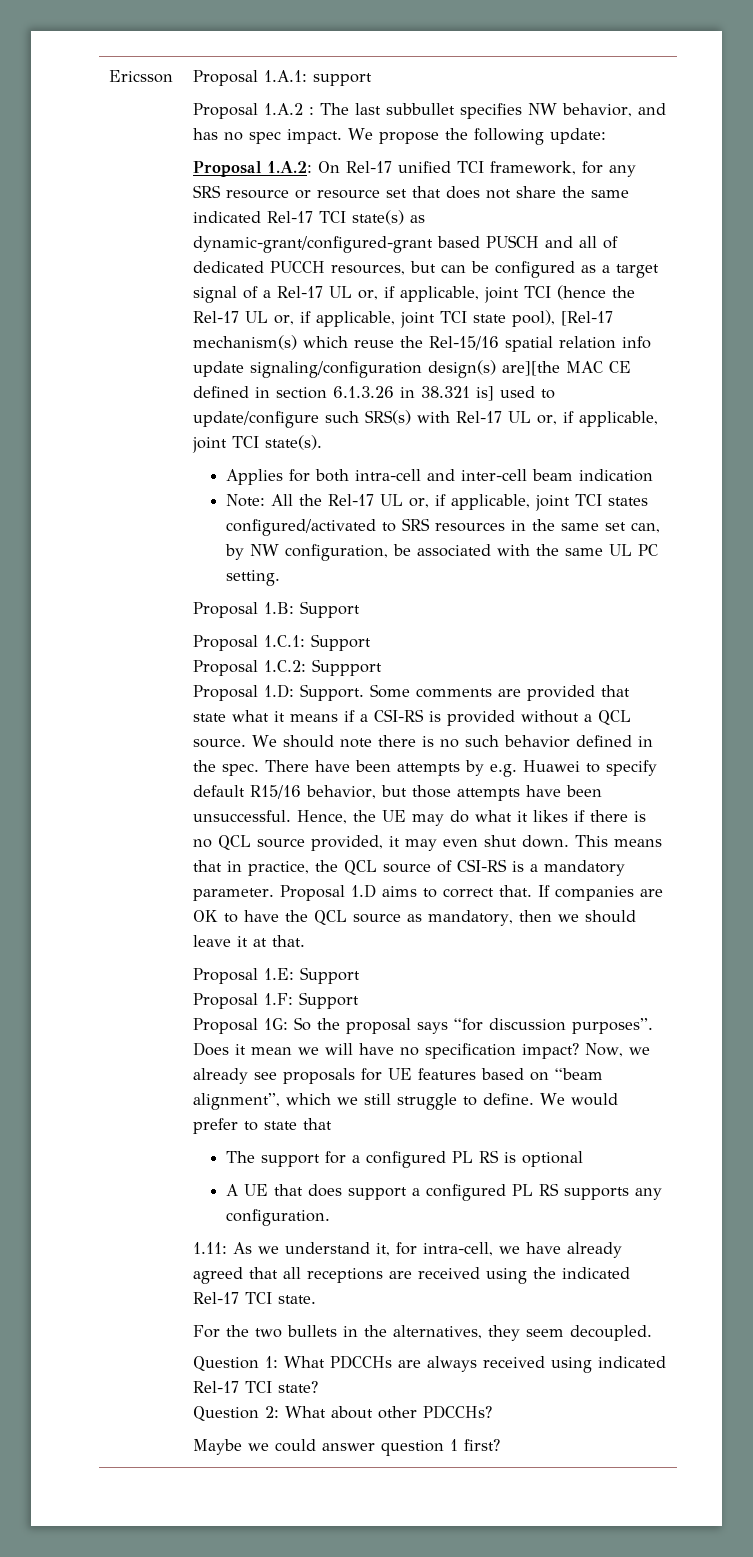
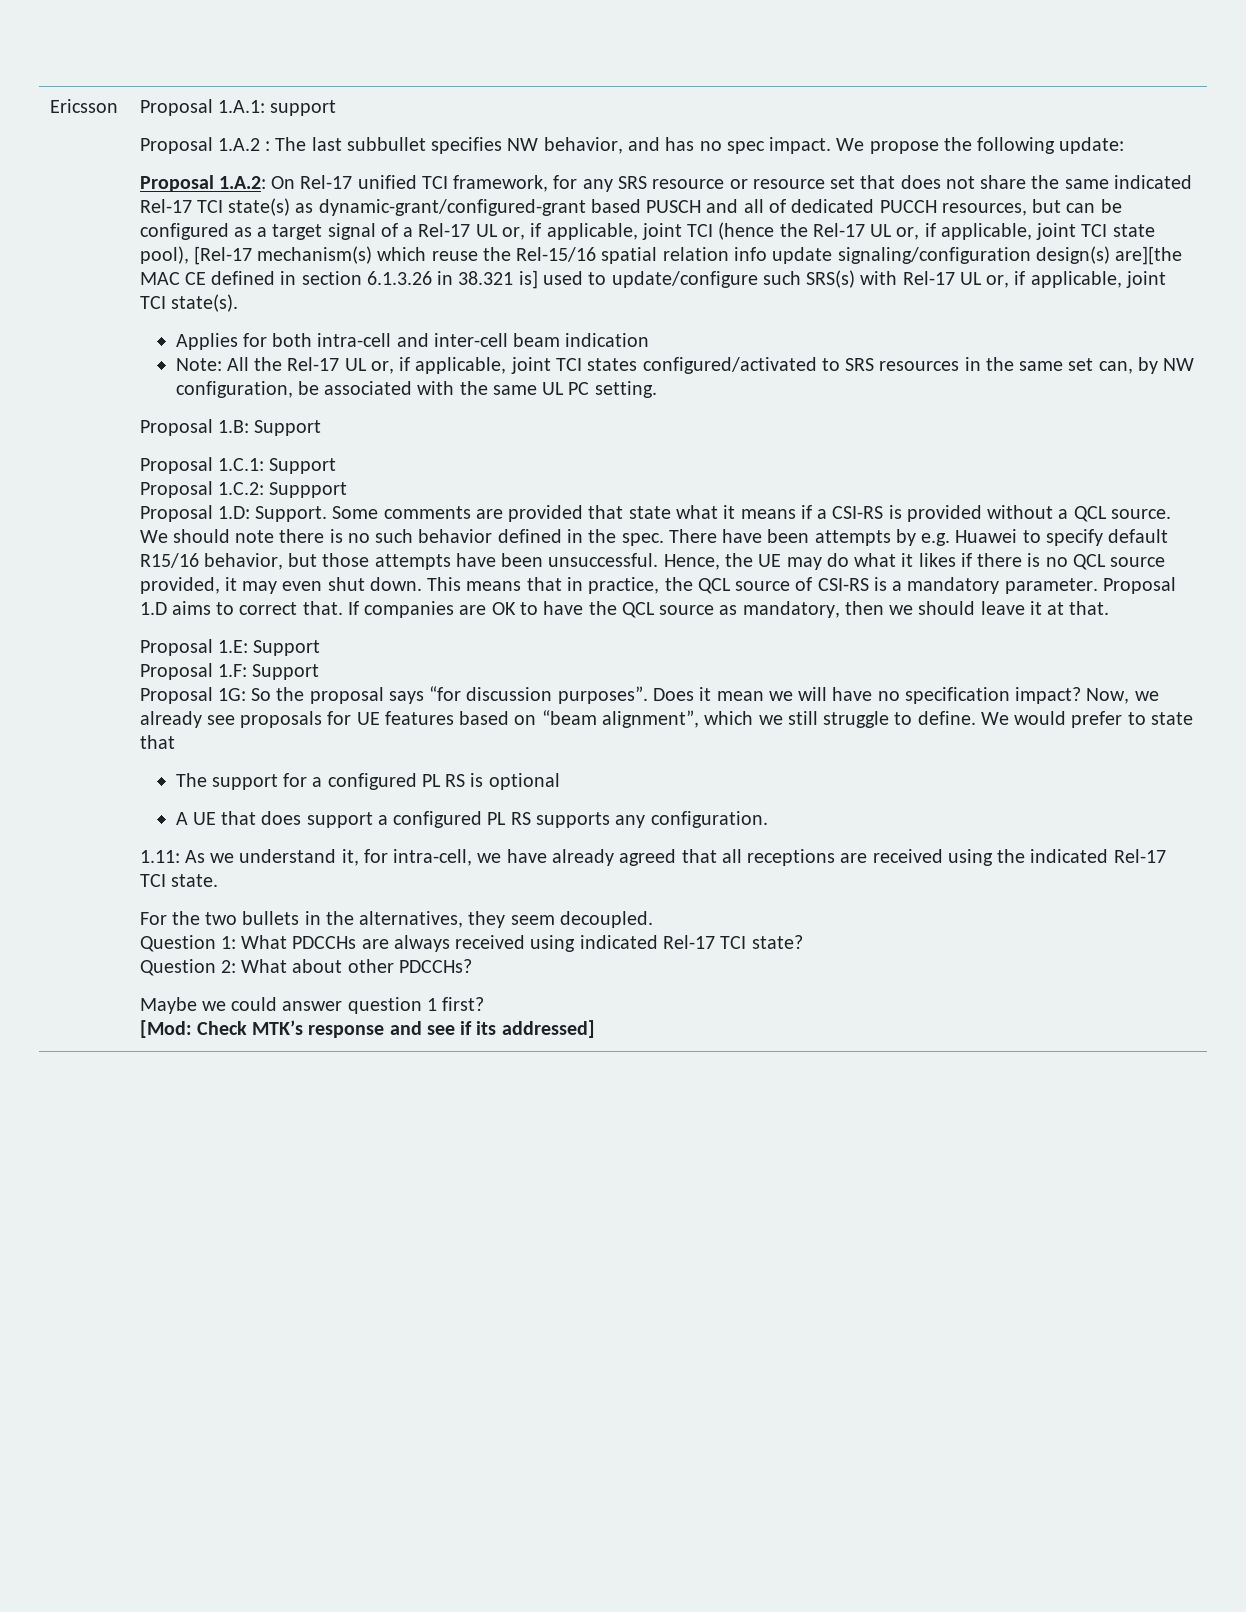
+ [Mod: Check MTK’s response and see if its addressed]

